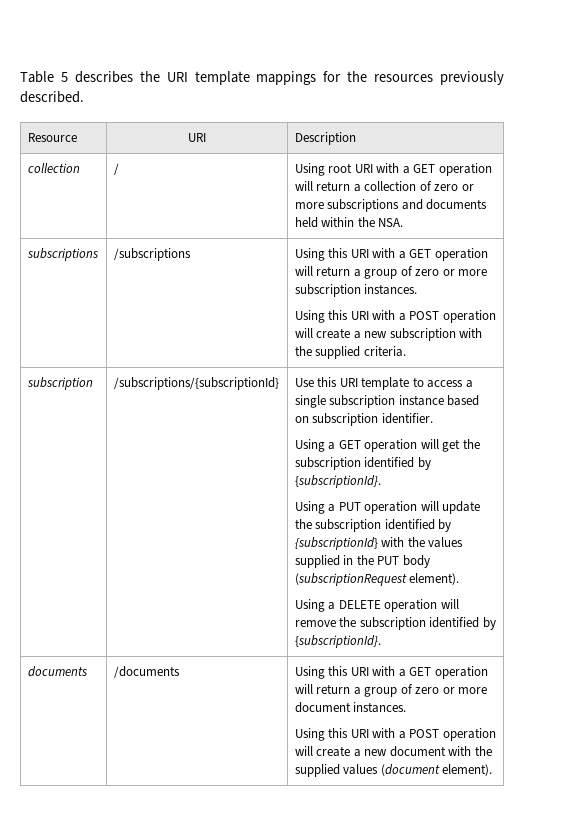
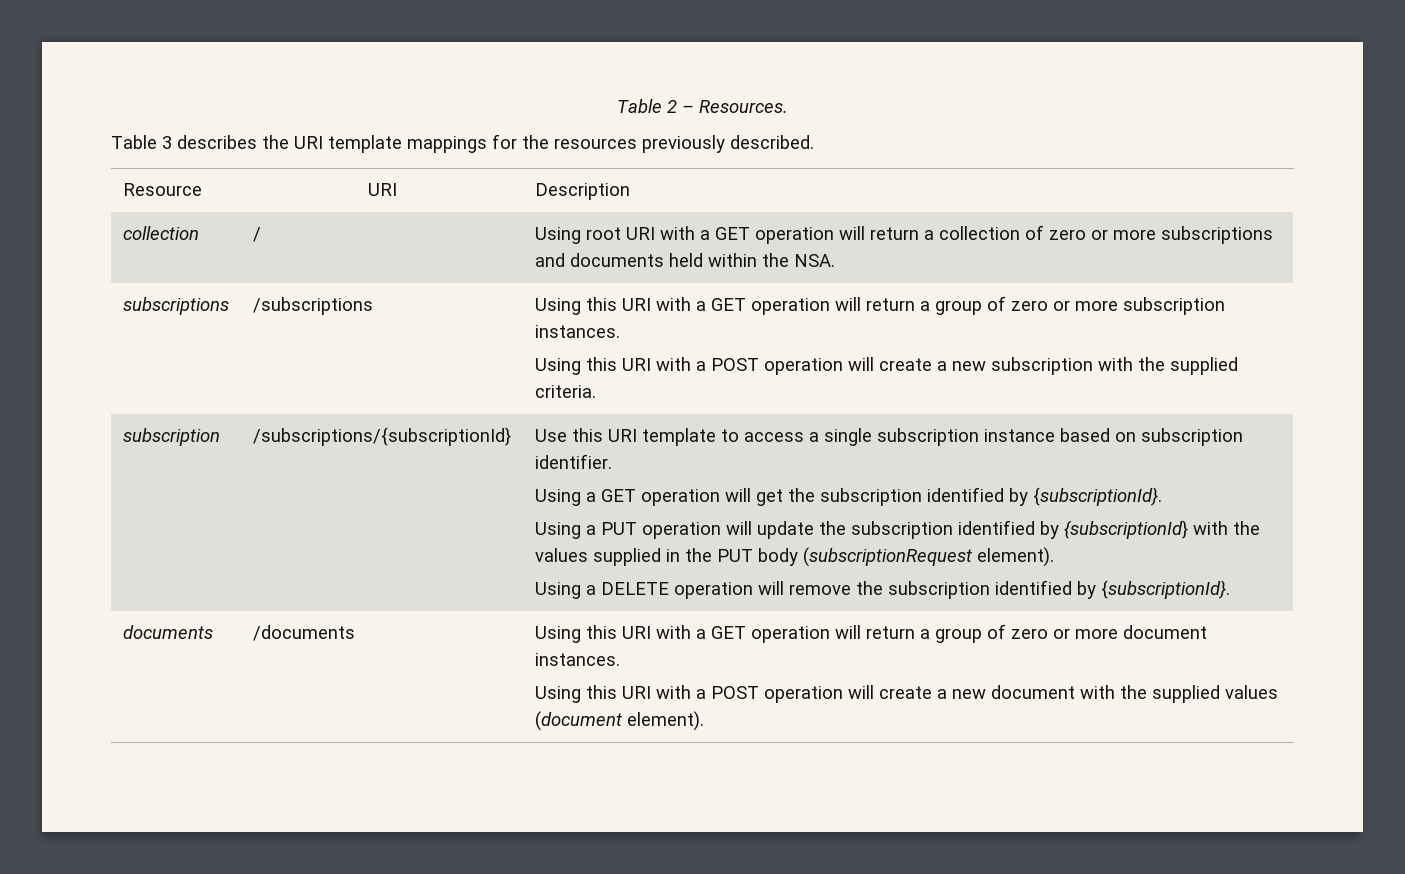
- Table 5 describes the URI template mappings for the resources previously described.
+ Table 2 – Resources.
+ Table 3 describes the URI template mappings for the resources previously described.

